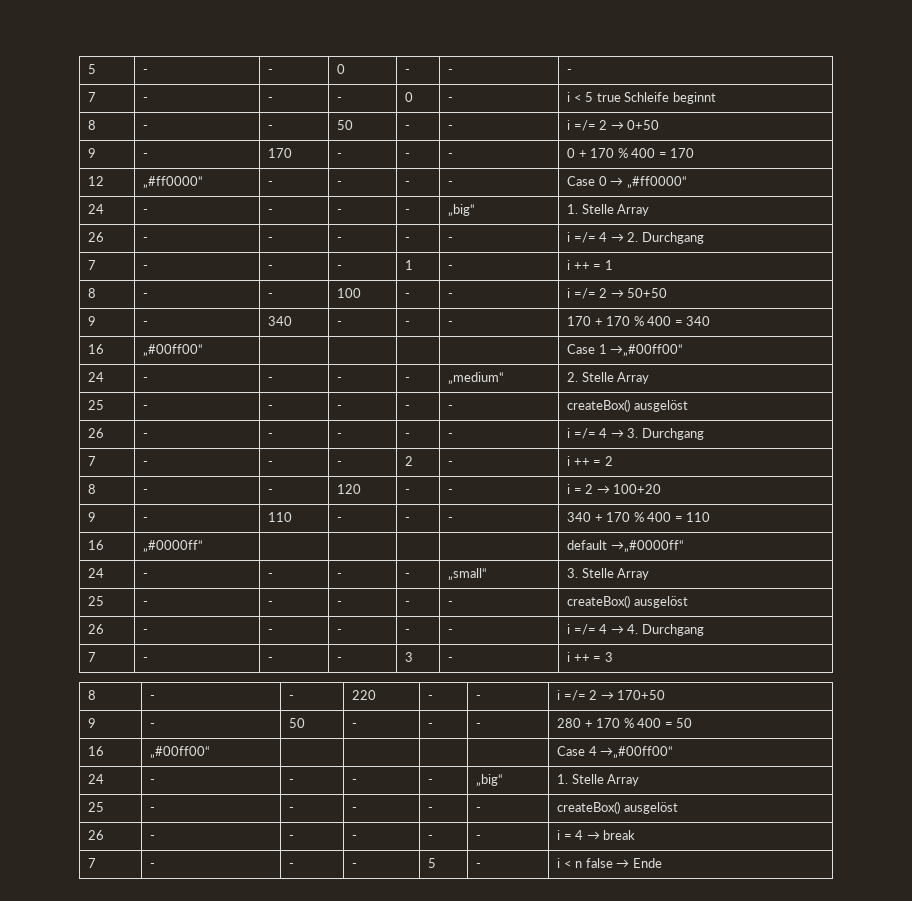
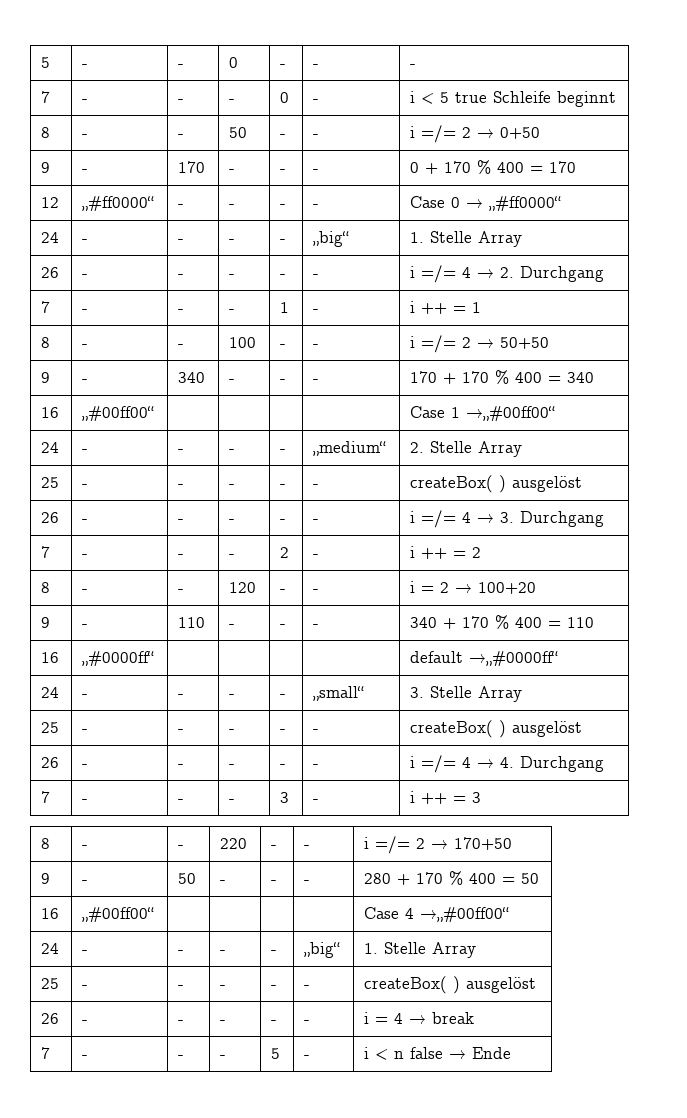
  24 | - | - | - | - | „medium“ | 2. Stelle Array
- 25 | - | - | - | - | - | createBox() ausgelöst
+ 25 | - | - | - | - | - | createBox( ) ausgelöst
  24 | - | - | - | - | „small“ | 3. Stelle Array
- 25 | - | - | - | - | - | createBox() ausgelöst
+ 25 | - | - | - | - | - | createBox( ) ausgelöst
  16 | „#00ff00“ | | | | | Case 4 →„#00ff00“
  24 | - | - | - | - | „big“ | 1. Stelle Array
- 25 | - | - | - | - | - | createBox() ausgelöst
+ 25 | - | - | - | - | - | createBox( ) ausgelöst

